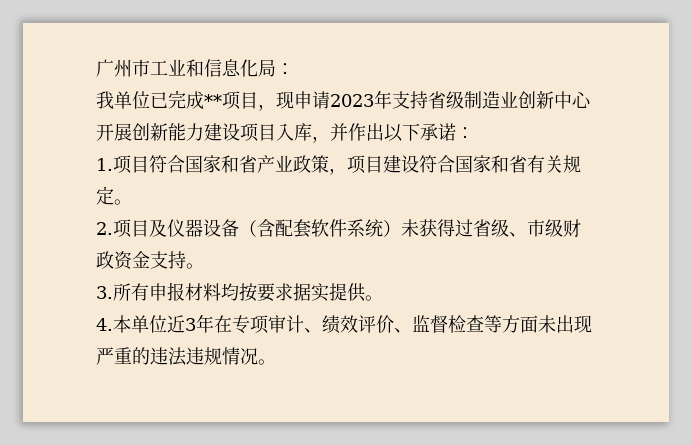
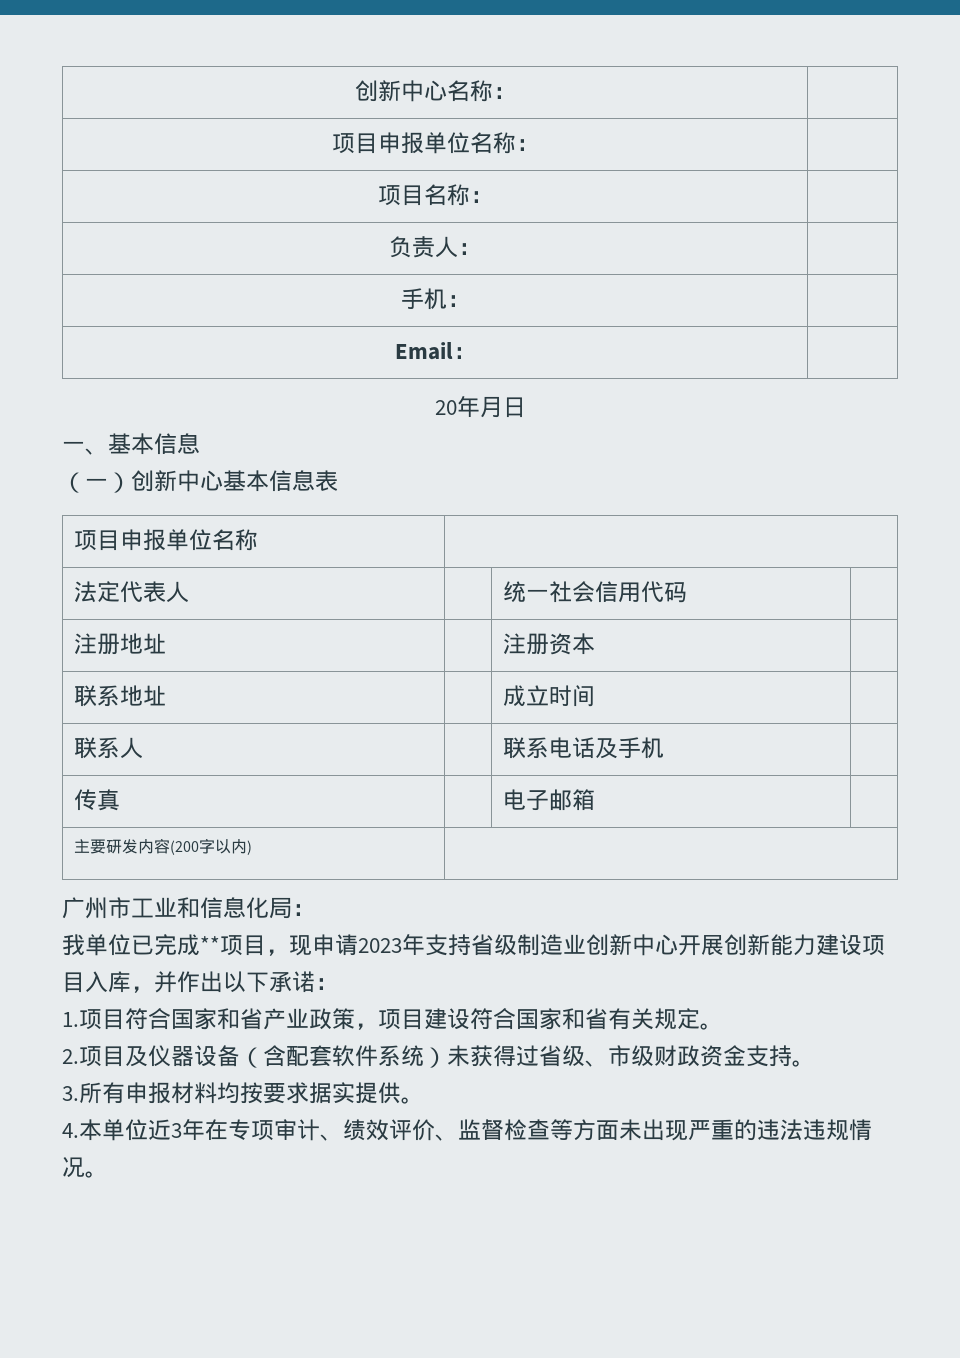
+ 创新中心名称： |
+ 项目申报单位名称： |
+ 项目名称： |
+ 负责人： |
+ 手机： |
+ Email： |
+ 20年月日
+ 一、基本信息
+ （一）创新中心基本信息表
+ 项目申报单位名称 |
+ 法定代表人 | | 统一社会信用代码 |
+ 注册地址 | | 注册资本 |
+ 联系地址 | | 成立时间 |
+ 联系人 | | 联系电话及手机 |
+ 传真 | | 电子邮箱 |
+ 主要研发内容(200字以内) |

